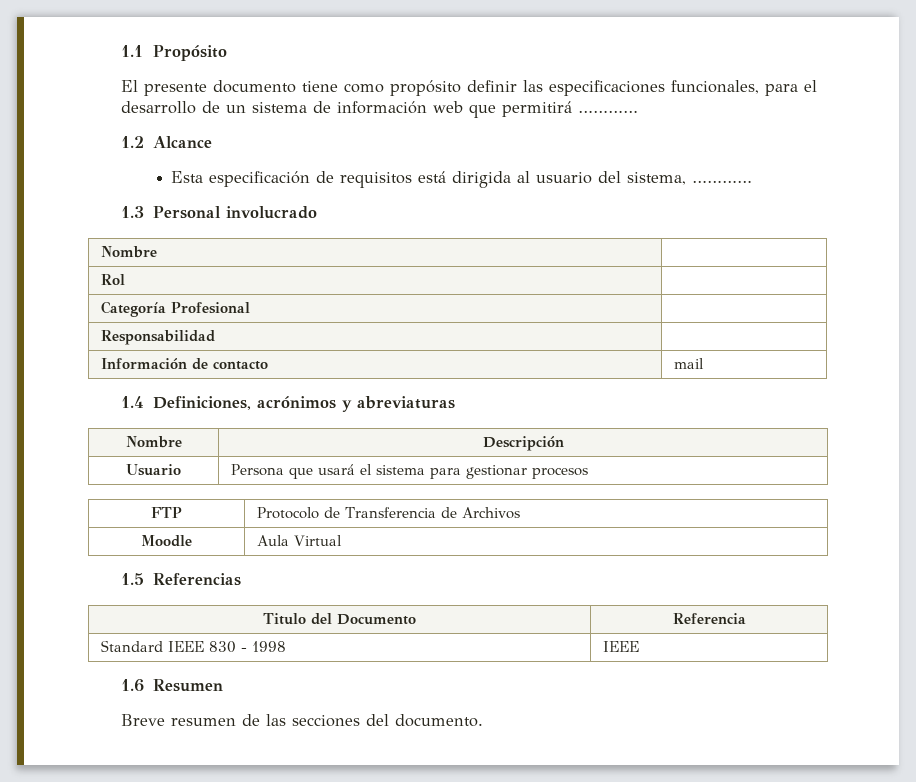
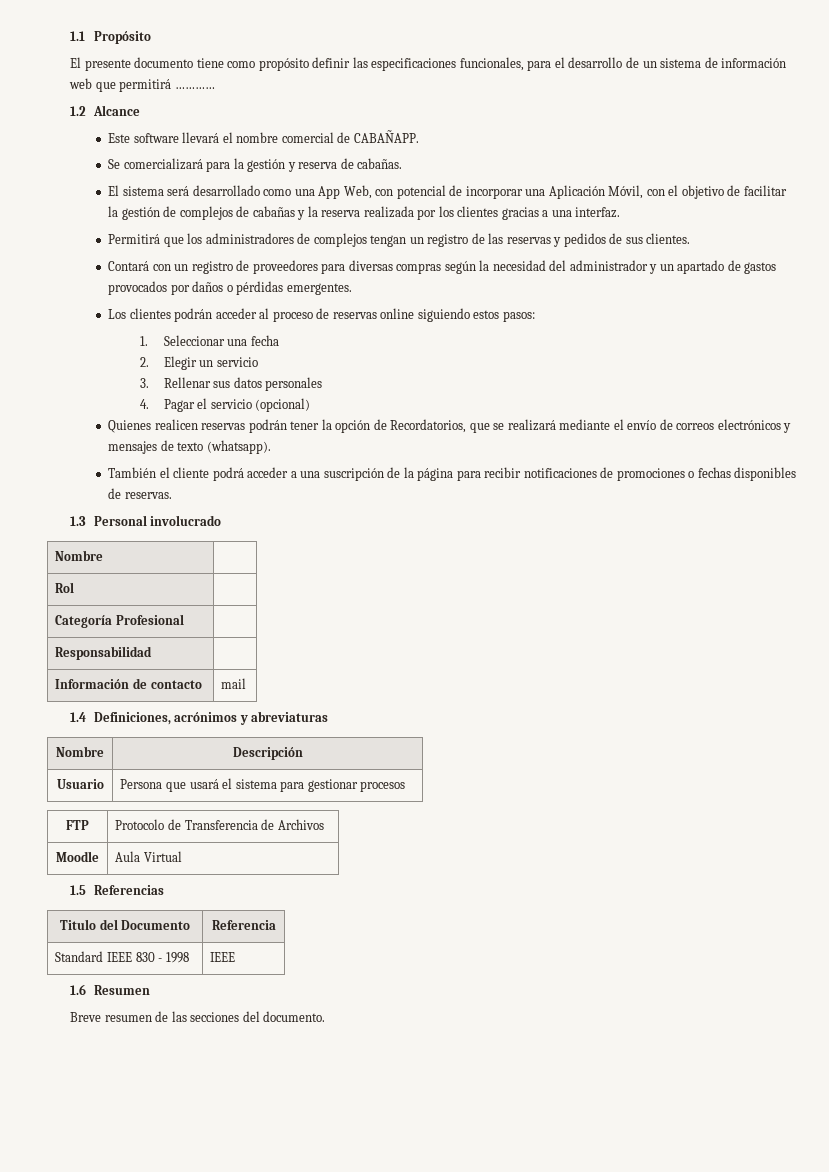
- Esta especificación de requisitos está dirigida al usuario del sistema, …………
+ Este software llevará el nombre comercial de CABAÑAPP.
+ Se comercializará para la gestión y reserva de cabañas.
+ El sistema será desarrollado como una App Web, con potencial de incorporar una Aplicación Móvil, con el objetivo de facilitar la gestión de complejos de cabañas y la reserva realizada por los clientes gracias a una interfaz.
+ Permitirá que los administradores de complejos tengan un registro de las reservas y pedidos de sus clientes.
+ Contará con un registro de proveedores para diversas compras según la necesidad del administrador y un apartado de gastos provocados por daños o pérdidas emergentes.
+ Los clientes podrán acceder al proceso de reservas online siguiendo estos pasos:
+ 1. Seleccionar una fecha
+ 2. Elegir un servicio
+ 3. Rellenar sus datos personales
+ 4. Pagar el servicio (opcional)
+ Quienes realicen reservas podrán tener la opción de Recordatorios, que se realizará mediante el envío de correos electrónicos y mensajes de texto (whatsapp).
+ También el cliente podrá acceder a una suscripción de la página para recibir notificaciones de promociones o fechas disponibles de reservas.

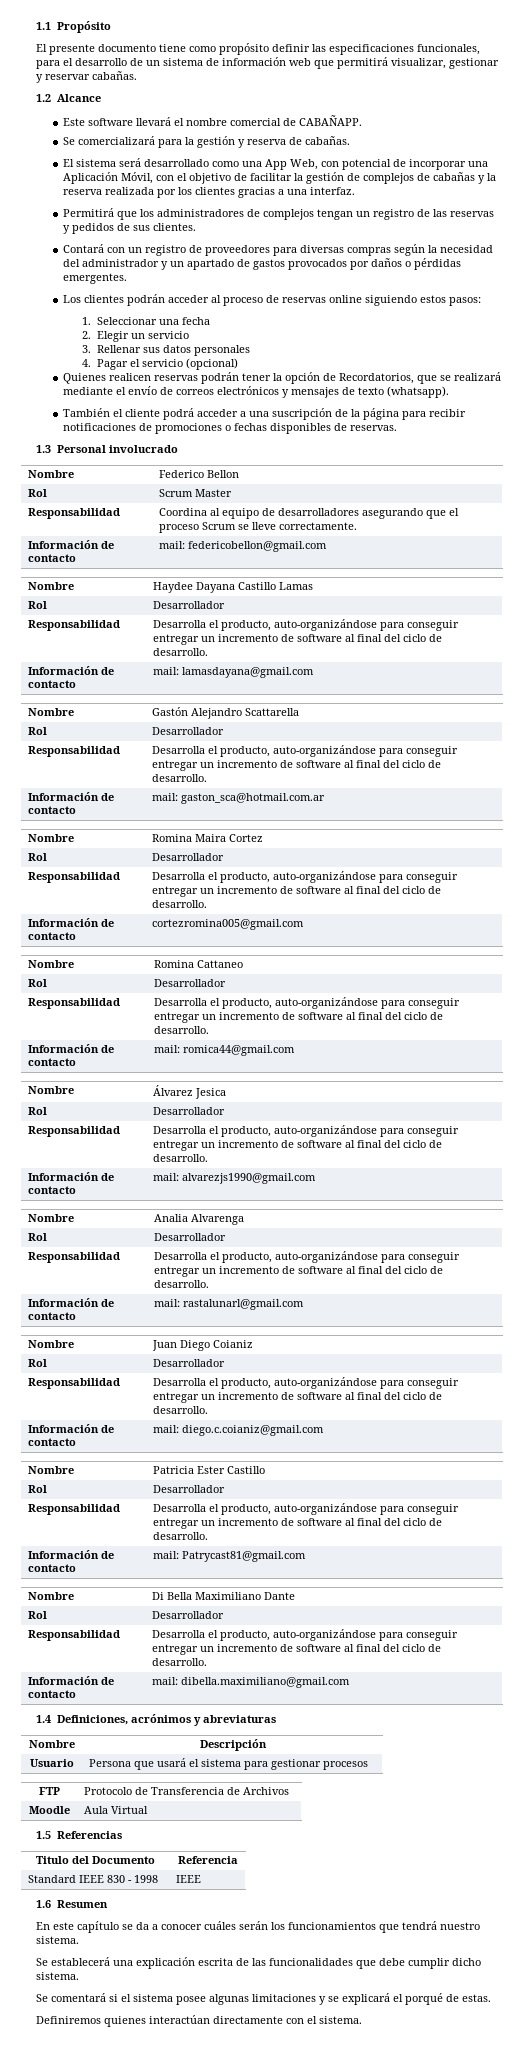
- El presente documento tiene como propósito definir las especificaciones funcionales, para el desarrollo de un sistema de información web que permitirá …………
+ El presente documento tiene como propósito definir las especificaciones funcionales, para el desarrollo de un sistema de información web que permitirá visualizar, gestionar y reservar cabañas.
  1.3 Personal involucrado
- Nombre |
- Rol |
- Categoría Profesional |
- Responsabilidad |
- Información de contacto | mail
+ Nombre | Federico Bellon
+ Rol | Scrum Master
+ Responsabilidad | Coordina al equipo de desarrolladores asegurando que el proceso Scrum se lleve correctamente.
+ Información de contacto | mail: federicobellon@gmail.com
+ Nombre | Haydee Dayana Castillo Lamas
+ Rol | Desarrollador
+ Responsabilidad | Desarrolla el producto, auto-organizándose para conseguir entregar un incremento de software al final del ciclo de desarrollo.
+ Información de contacto | mail: lamasdayana@gmail.com
+ Nombre | Gastón Alejandro Scattarella
+ Rol | Desarrollador
+ Responsabilidad | Desarrolla el producto, auto-organizándose para conseguir entregar un incremento de software al final del ciclo de desarrollo.
+ Información de contacto | mail: gaston_sca@hotmail.com.ar
+ Nombre | Romina Maira Cortez
+ Rol | Desarrollador
+ Responsabilidad | Desarrolla el producto, auto-organizándose para conseguir entregar un incremento de software al final del ciclo de desarrollo.
+ Información de contacto | cortezromina005@gmail.com
+ Nombre | Romina Cattaneo
+ Rol | Desarrollador
+ Responsabilidad | Desarrolla el producto, auto-organizándose para conseguir entregar un incremento de software al final del ciclo de desarrollo.
+ Información de contacto | mail: romica44@gmail.com
+ Nombre | Álvarez Jesica
+ Rol | Desarrollador
+ Responsabilidad | Desarrolla el producto, auto-organizándose para conseguir entregar un incremento de software al final del ciclo de desarrollo.
+ Información de contacto | mail: alvarezjs1990@gmail.com
+ Nombre | Analia Alvarenga
+ Rol | Desarrollador
+ Responsabilidad | Desarrolla el producto, auto-organizándose para conseguir entregar un incremento de software al final del ciclo de desarrollo.
+ Información de contacto | mail: rastalunarl@gmail.com
+ Nombre | Juan Diego Coianiz
+ Rol | Desarrollador
+ Responsabilidad | Desarrolla el producto, auto-organizándose para conseguir entregar un incremento de software al final del ciclo de desarrollo.
+ Información de contacto | mail: diego.c.coianiz@gmail.com
+ Nombre | Patricia Ester Castillo
+ Rol | Desarrollador
+ Responsabilidad | Desarrolla el producto, auto-organizándose para conseguir entregar un incremento de software al final del ciclo de desarrollo.
+ Información de contacto | mail: Patrycast81@gmail.com
+ Nombre | Di Bella Maximiliano Dante
+ Rol | Desarrollador
+ Responsabilidad | Desarrolla el producto, auto-organizándose para conseguir entregar un incremento de software al final del ciclo de desarrollo.
+ Información de contacto | mail: dibella.maximiliano@gmail.com
- Breve resumen de las secciones del documento.
+ En este capítulo se da a conocer cuáles serán los funcionamientos que tendrá nuestro sistema.
+ Se establecerá una explicación escrita de las funcionalidades que debe cumplir dicho sistema.
+ Se comentará si el sistema posee algunas limitaciones y se explicará el porqué de estas.
+ Definiremos quienes interactúan directamente con el sistema.

